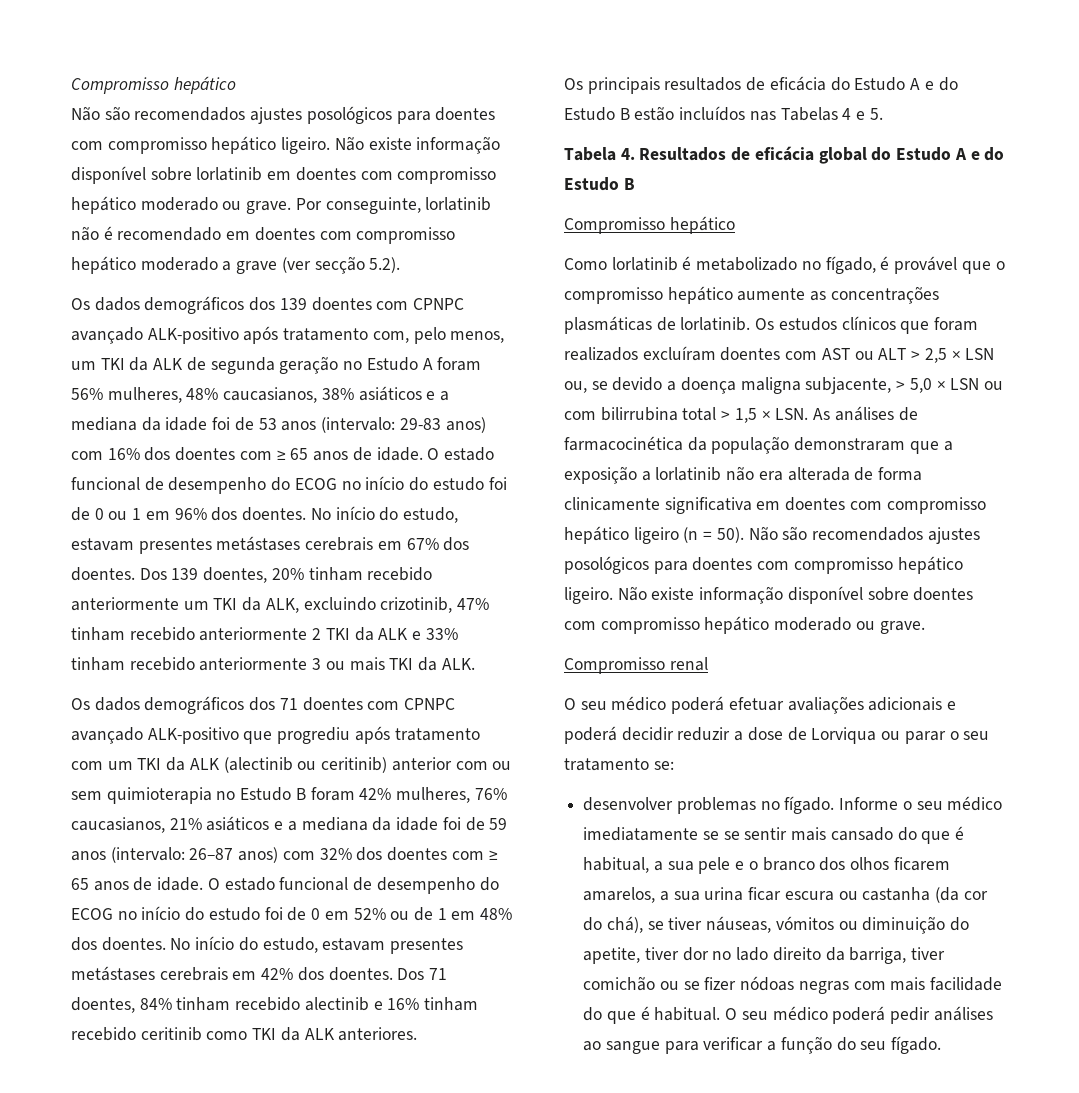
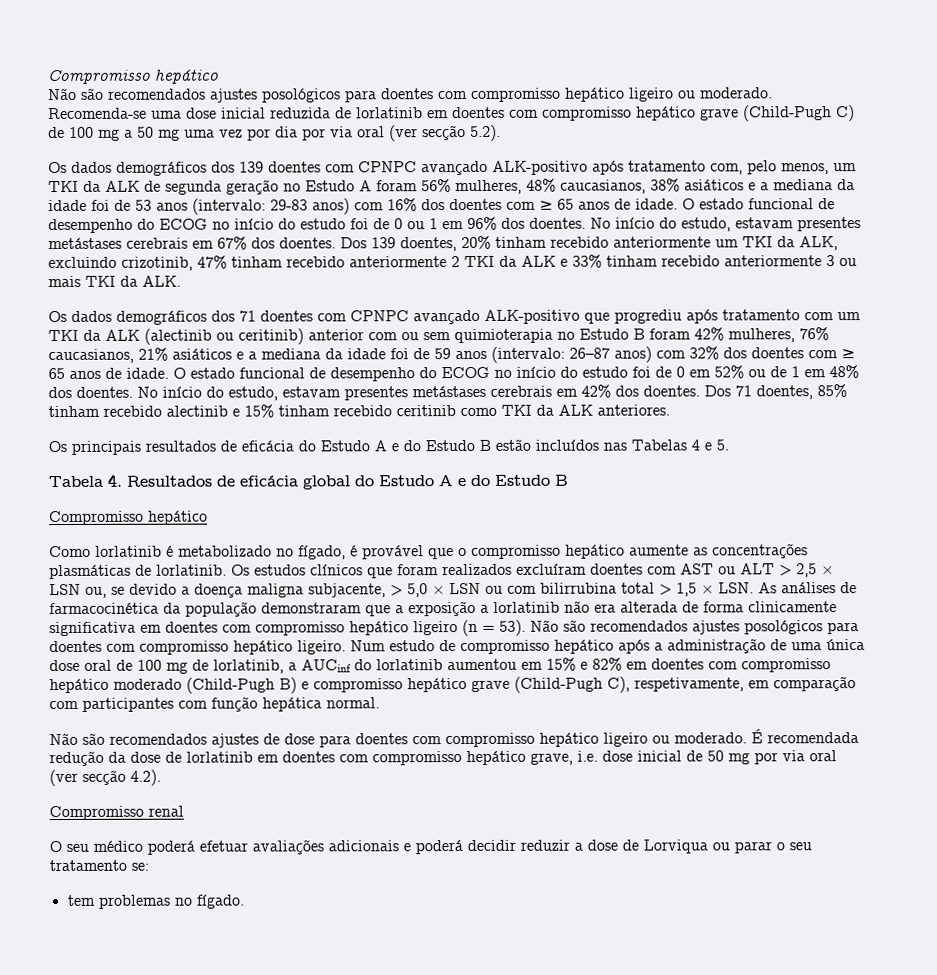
- Não são recomendados ajustes posológicos para doentes com compromisso hepático ligeiro. Não existe informação disponível sobre lorlatinib em doentes com compromisso hepático moderado ou grave. Por conseguinte, lorlatinib não é recomendado em doentes com compromisso hepático moderado a grave (ver secção 5.2).
+ Não são recomendados ajustes posológicos para doentes com compromisso hepático ligeiro ou moderado. Recomenda-se uma dose inicial reduzida de lorlatinib em doentes com compromisso hepático grave (Child-Pugh C) de 100 mg a 50 mg uma vez por dia por via oral (ver secção 5.2).
- Dos 71 doentes, 84% tinham recebido alectinib e 16% tinham recebido ceritinib como TKI da ALK anteriores.
+ Dos 71 doentes, 85% tinham recebido alectinib e 15% tinham recebido ceritinib como TKI da ALK anteriores.
- Os estudos clínicos que foram realizados excluíram doentes com AST ou ALT > 2,5 × LSN ou, se devido a doença maligna subjacente, > 5,0 × LSN ou com bilirrubina total > 1,5 × LSN. As análises de farmacocinética da população demonstraram que a exposição a lorlatinib não era alterada de forma clinicamente significativa em doentes com compromisso hepático ligeiro (n = 50).
+ Os estudos clínicos que foram realizados excluíram doentes com AST ou ALT > 2,5 × LSN ou, se devido a doença maligna subjacente, > 5,0 × LSN ou com bilirrubina total > 1,5 × LSN. As análises de farmacocinética da população demonstraram que a exposição a lorlatinib não era alterada de forma clinicamente significativa em doentes com compromisso hepático ligeiro (n = 53).
- Não existe informação disponível sobre doentes com compromisso hepático moderado ou grave.
+ Num estudo de compromisso hepático após a administração de uma única dose oral de 100 mg de lorlatinib, a AUCinf do lorlatinib aumentou em 15% e 82% em doentes com compromisso hepático moderado (Child-Pugh B) e compromisso hepático grave (Child-Pugh C), respetivamente, em comparação com participantes com função hepática normal.
+ Não são recomendados ajustes de dose para doentes com compromisso hepático ligeiro ou moderado. É recomendada redução da dose de lorlatinib em doentes com compromisso hepático grave, i.e. dose inicial de 50 mg por via oral (ver secção 4.2).
- desenvolver problemas no fígado. Informe o seu médico imediatamente se se sentir mais cansado do que é habitual, a sua pele e o branco dos olhos ficarem amarelos, a sua urina ficar escura ou castanha (da cor do chá), se tiver náuseas, vómitos ou diminuição do apetite, tiver dor no lado direito da barriga, tiver comichão ou se fizer nódoas negras com mais facilidade do que é habitual. O seu médico poderá pedir análises ao sangue para verificar a função do seu fígado.
+ tem problemas no fígado.

